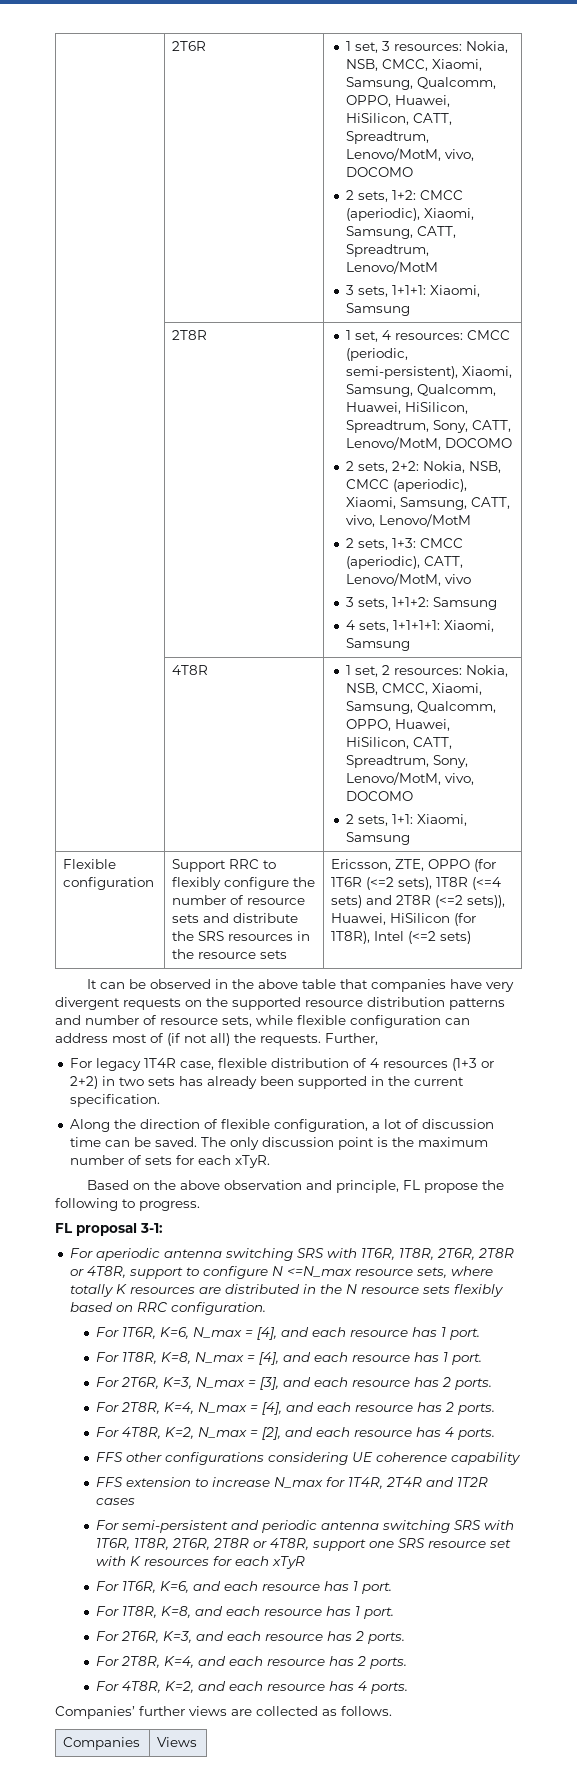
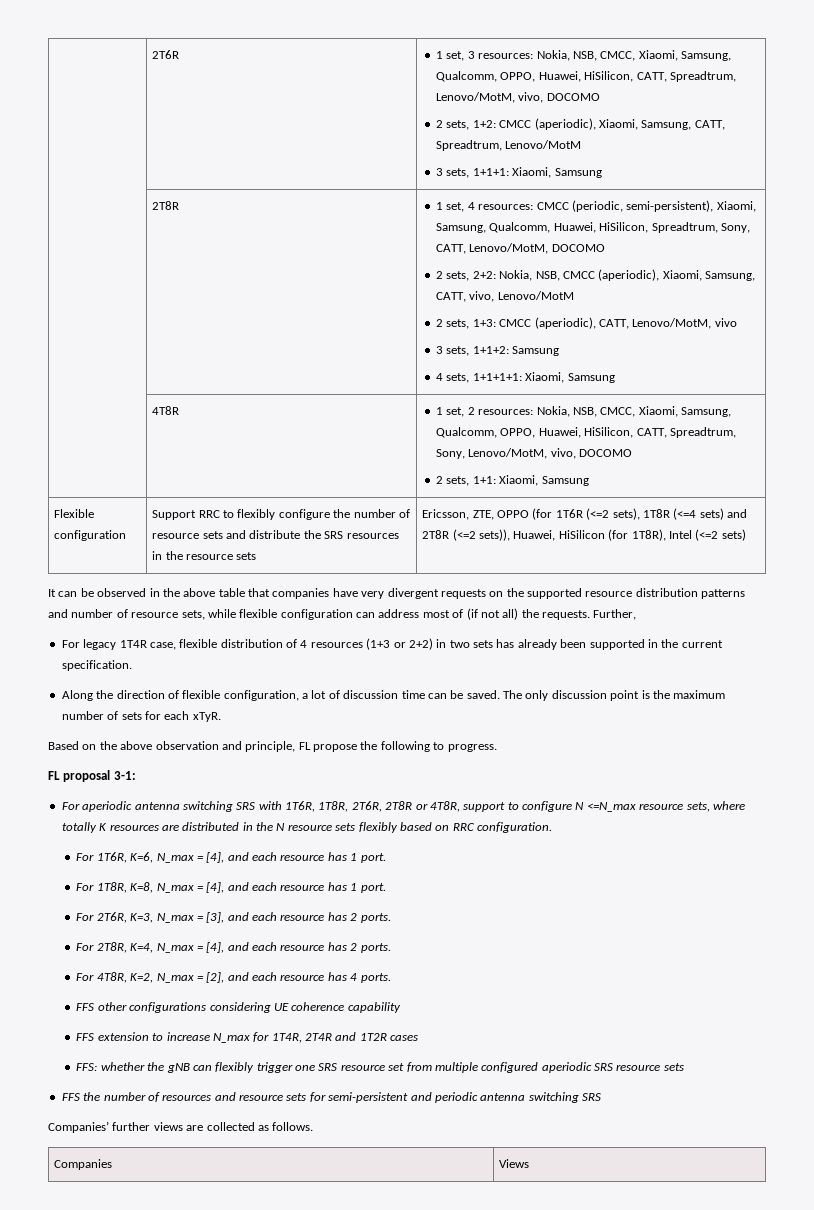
- For semi-persistent and periodic antenna switching SRS with 1T6R, 1T8R, 2T6R, 2T8R or 4T8R, support one SRS resource set with K resources for each xTyR
- For 1T6R, K=6, and each resource has 1 port.
- For 1T8R, K=8, and each resource has 1 port.
- For 2T6R, K=3, and each resource has 2 ports.
- For 2T8R, K=4, and each resource has 2 ports.
- For 4T8R, K=2, and each resource has 4 ports.
+ FFS: whether the gNB can flexibly trigger one SRS resource set from multiple configured aperiodic SRS resource sets
+ FFS the number of resources and resource sets for semi-persistent and periodic antenna switching SRS

